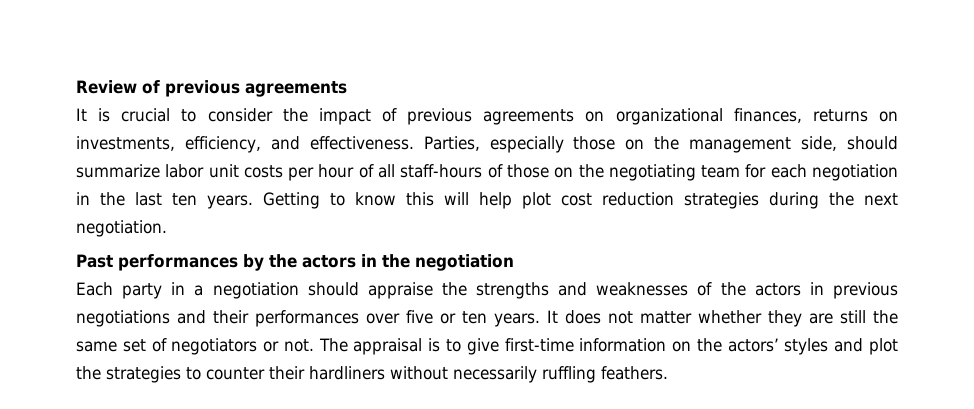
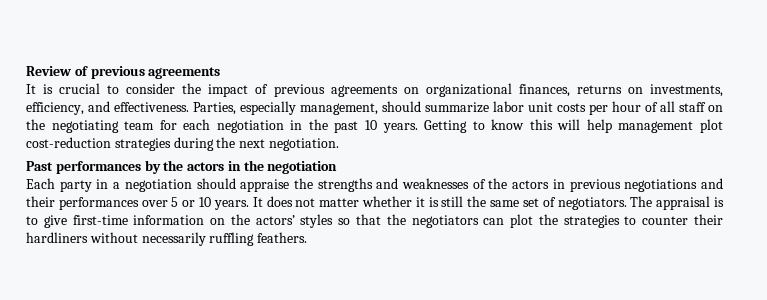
- Parties, especially those on the management side, should summarize labor unit costs per hour of all staff-hours of those on the negotiating team for each negotiation in the last ten years.
+ Parties, especially management, should summarize labor unit costs per hour of all staff on the negotiating team for each negotiation in the past 10 years.
- Getting to know this will help plot cost reduction strategies during the next negotiation.
+ Getting to know this will help management plot cost-reduction strategies during the next negotiation.
- Each party in a negotiation should appraise the strengths and weaknesses of the actors in previous negotiations and their performances over five or ten years.
+ Each party in a negotiation should appraise the strengths and weaknesses of the actors in previous negotiations and their performances over 5 or 10 years.
- It does not matter whether they are still the same set of negotiators or not.
+ It does not matter whether it is still the same set of negotiators.
- The appraisal is to give first-time information on the actors’ styles and plot the strategies to counter their hardliners without necessarily ruffling feathers.
+ The appraisal is to give first-time information on the actors’ styles so that the negotiators can plot the strategies to counter their hardliners without necessarily ruffling feathers.

